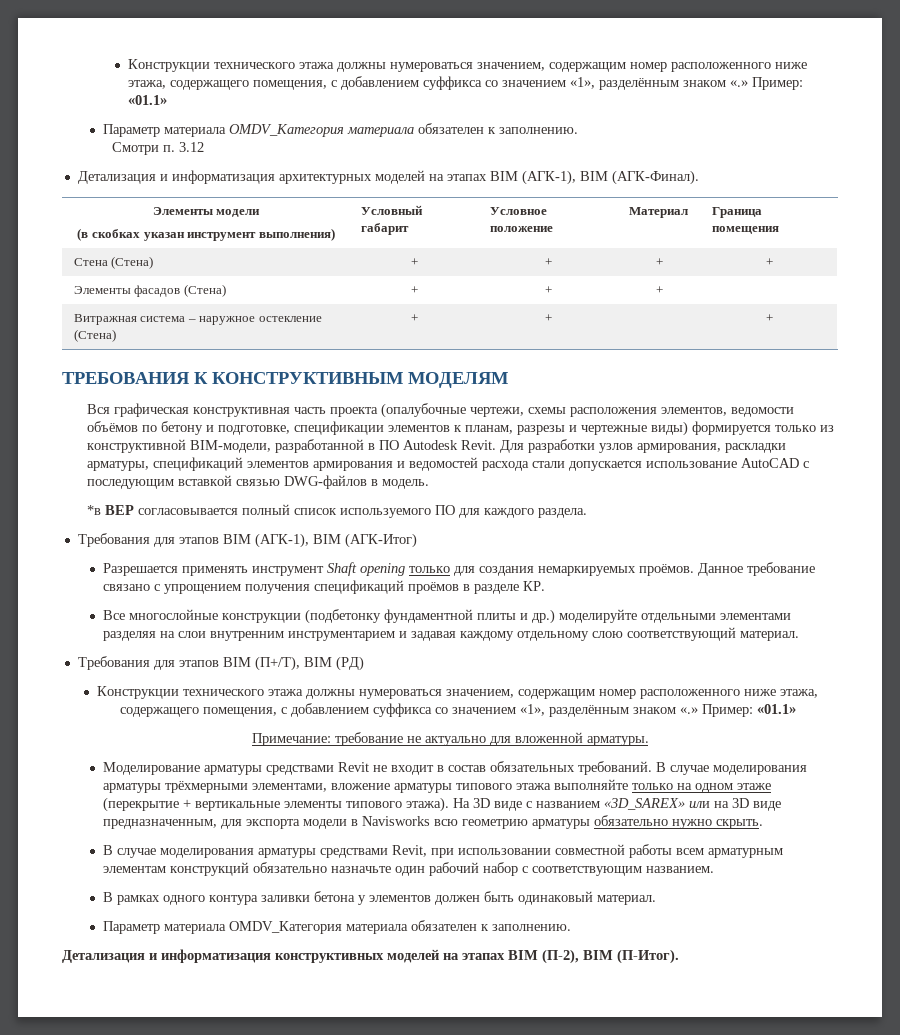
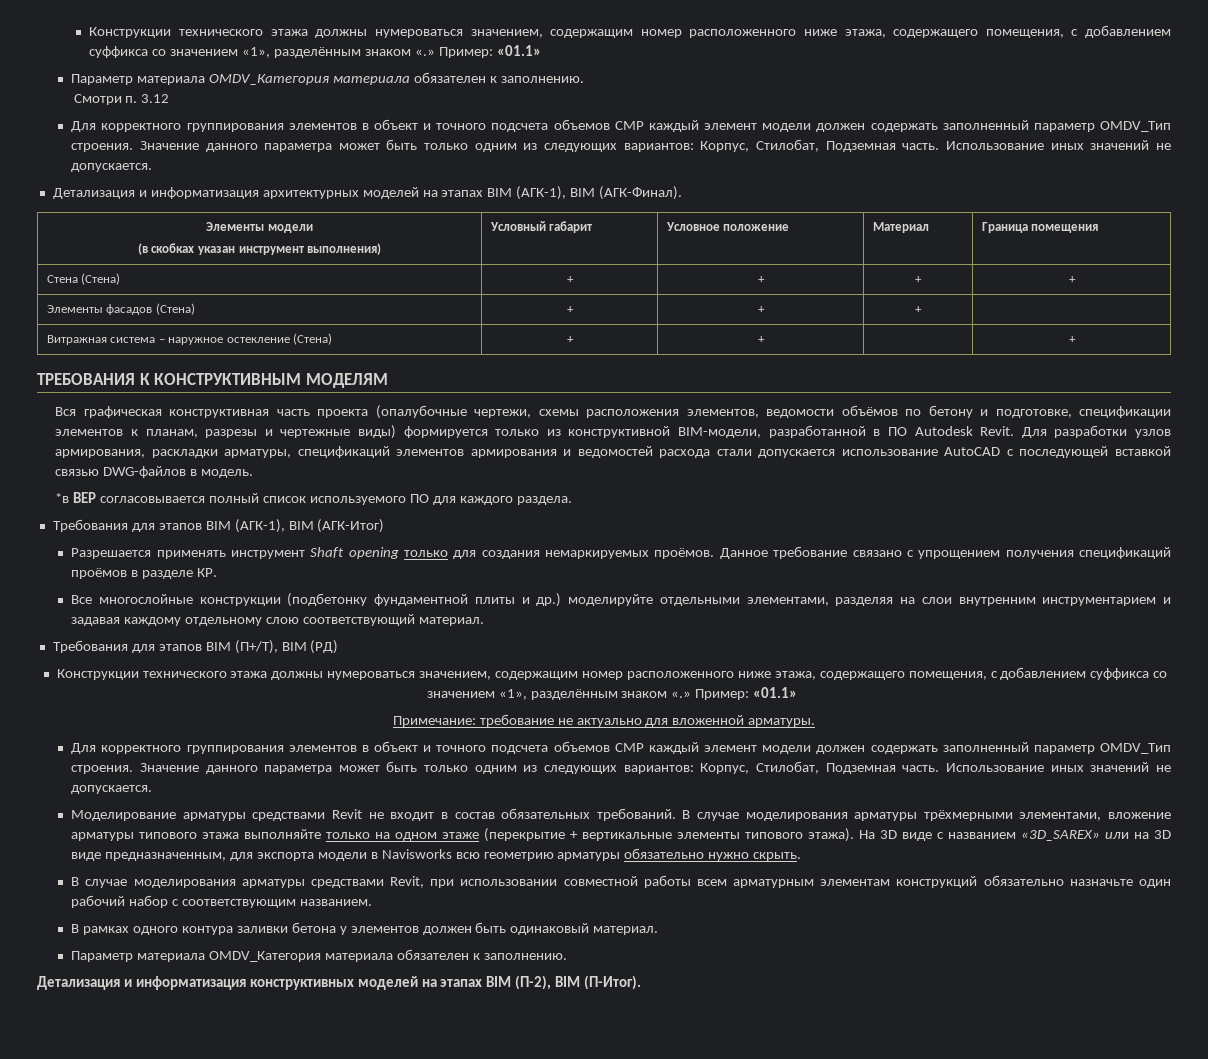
  Смотри п. 3.12
+ Для корректного группирования элементов в объект и точного подсчета объемов СМР каждый элемент модели должен содержать заполненный параметр OMDV_Тип строения. Значение данного параметра может быть только одним из следующих вариантов: Корпус, Стилобат, Подземная часть. Использование иных значений не допускается.
- Для разработки узлов армирования, раскладки арматуры, спецификаций элементов армирования и ведомостей расхода стали допускается использование AutoCAD с последующим вставкой связью DWG-файлов в модель.
+ Для разработки узлов армирования, раскладки арматуры, спецификаций элементов армирования и ведомостей расхода стали допускается использование AutoCAD с последующей вставкой связью DWG-файлов в модель.
- Все многослойные конструкции (подбетонку фундаментной плиты и др.) моделируйте отдельными элементами разделяя на слои внутренним инструментарием и задавая каждому отдельному слою соответствующий материал.
+ Все многослойные конструкции (подбетонку фундаментной плиты и др.) моделируйте отдельными элементами, разделяя на слои внутренним инструментарием и задавая каждому отдельному слою соответствующий материал.
  Примечание: требование не актуально для вложенной арматуры.
+ Для корректного группирования элементов в объект и точного подсчета объемов СМР каждый элемент модели должен содержать заполненный параметр OMDV_Тип строения. Значение данного параметра может быть только одним из следующих вариантов: Корпус, Стилобат, Подземная часть. Использование иных значений не допускается.

